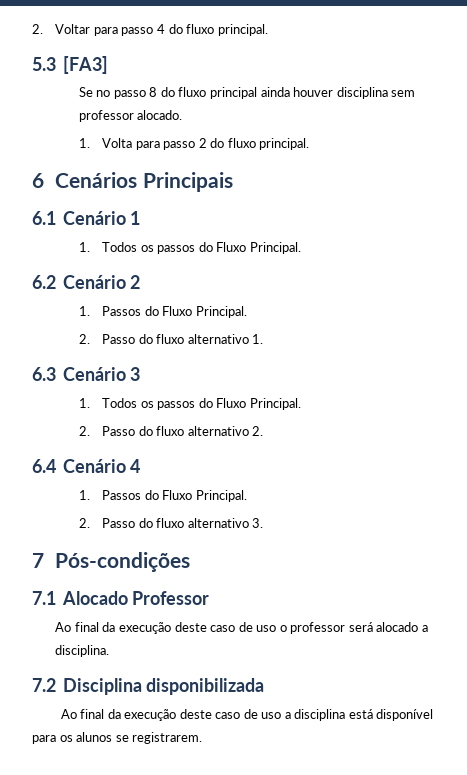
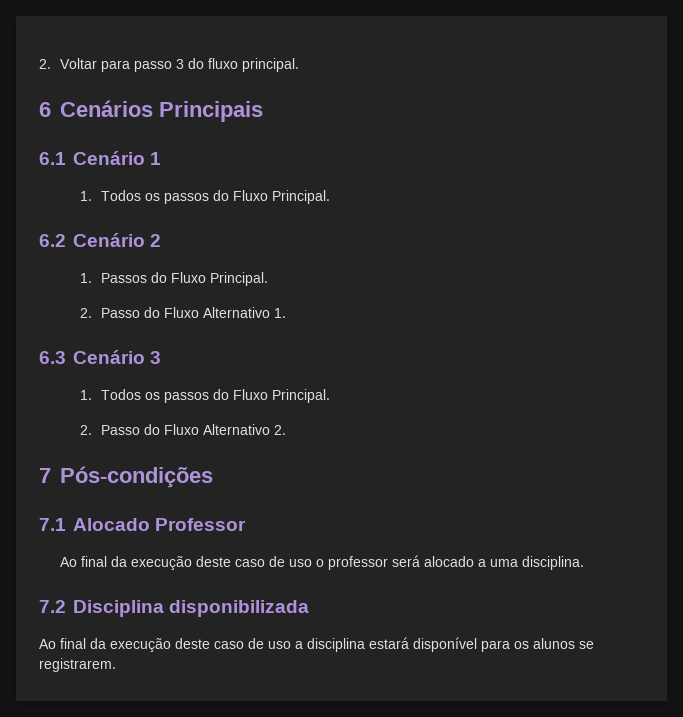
- 2. Voltar para passo 4 do fluxo principal.
- 5.3 [FA3]
- Se no passo 8 do fluxo principal ainda houver disciplina sem professor alocado.
- 1. Volta para passo 2 do fluxo principal.
+ 2. Voltar para passo 3 do fluxo principal.
- 2. Passo do fluxo alternativo 1.
+ 2. Passo do Fluxo Alternativo 1.
- 2. Passo do fluxo alternativo 2.
- 6.4 Cenário 4
- 1. Passos do Fluxo Principal.
- 2. Passo do fluxo alternativo 3.
+ 2. Passo do Fluxo Alternativo 2.
- Ao final da execução deste caso de uso o professor será alocado a disciplina.
+ Ao final da execução deste caso de uso o professor será alocado a uma disciplina.
- Ao final da execução deste caso de uso a disciplina está disponível para os alunos se registrarem.
+ Ao final da execução deste caso de uso a disciplina estará disponível para os alunos se registrarem.

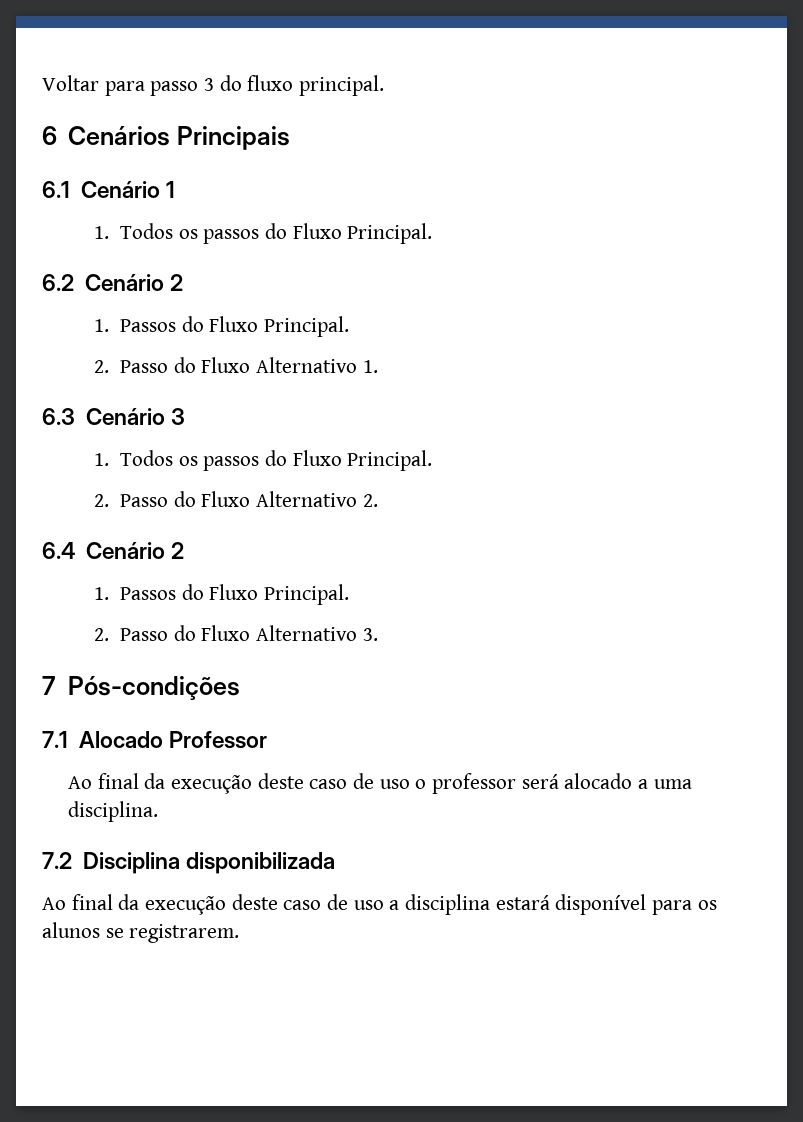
- 2. Voltar para passo 3 do fluxo principal.
+ Voltar para passo 3 do fluxo principal.
+ 6.4 Cenário 2
+ 1. Passos do Fluxo Principal.
+ 2. Passo do Fluxo Alternativo 3.

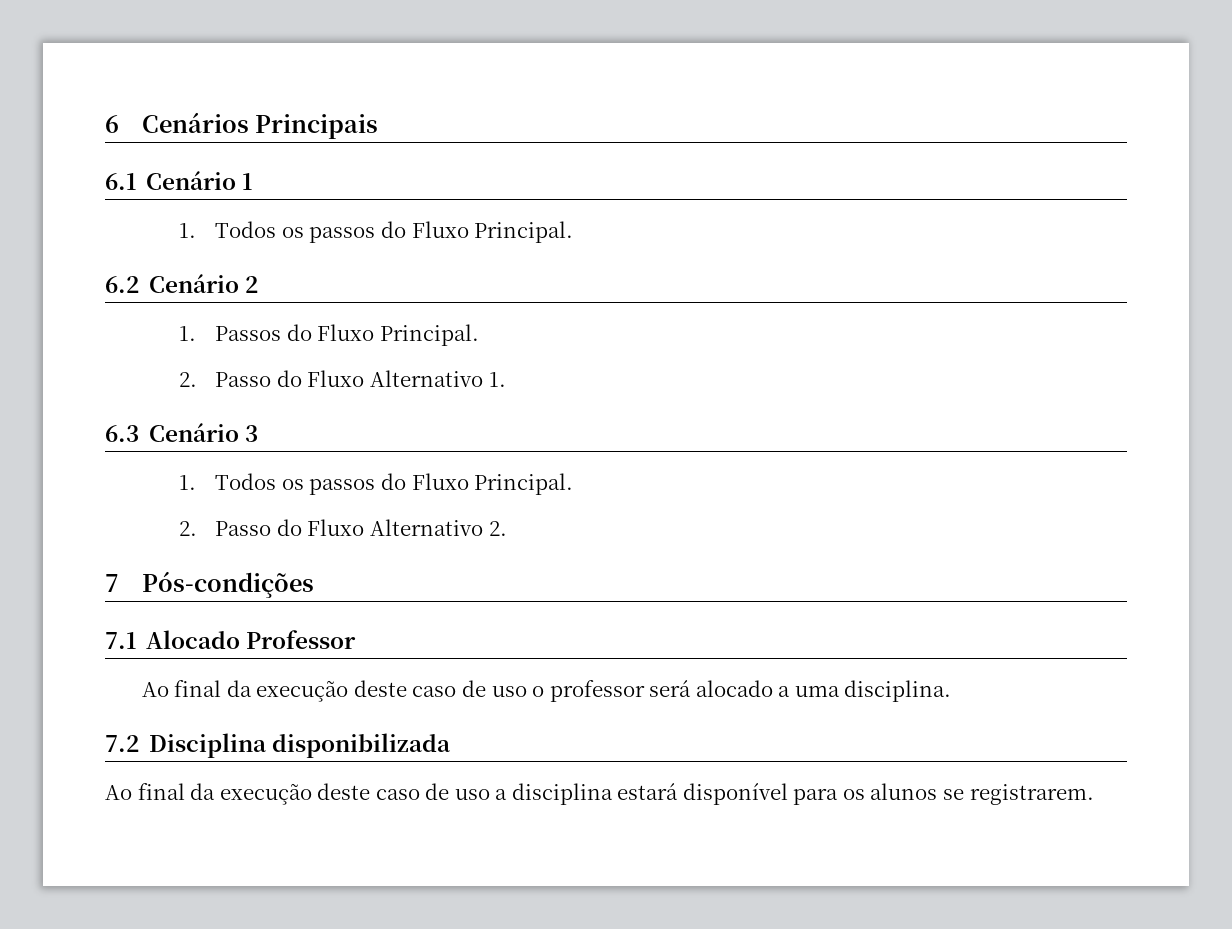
- Voltar para passo 3 do fluxo principal.
- 6.4 Cenário 2
- 1. Passos do Fluxo Principal.
- 2. Passo do Fluxo Alternativo 3.

